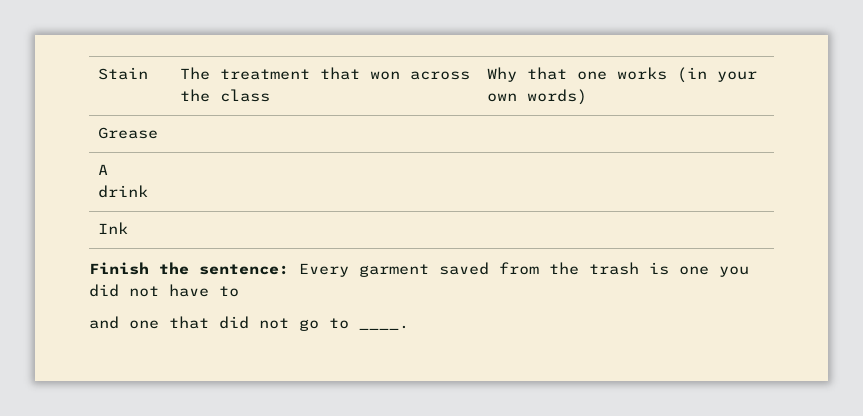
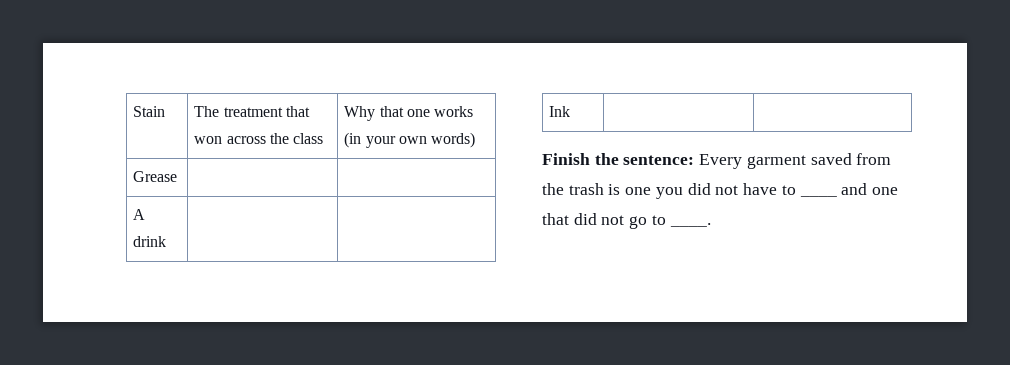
- Finish the sentence: Every garment saved from the trash is one you did not have to
- and one that did not go to ____.
+ Finish the sentence: Every garment saved from the trash is one you did not have to ____ and one that did not go to ____.

